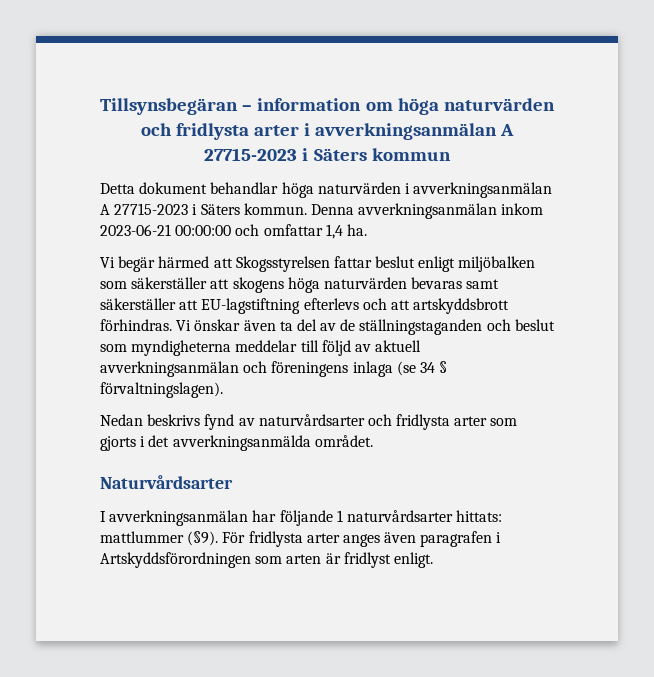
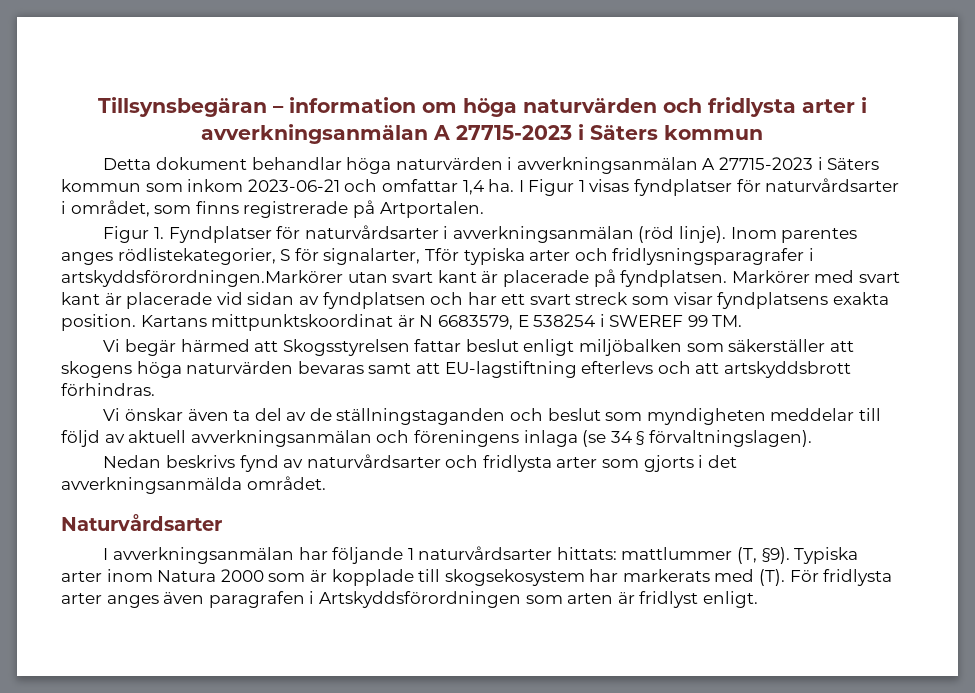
- Detta dokument behandlar höga naturvärden i avverkningsanmälan A 27715-2023 i Säters kommun. Denna avverkningsanmälan inkom 2023-06-21 00:00:00 och omfattar 1,4 ha.
+ Detta dokument behandlar höga naturvärden i avverkningsanmälan A 27715-2023 i Säters kommun som inkom 2023-06-21 och omfattar 1,4 ha. I Figur 1 visas fyndplatser för naturvårdsarter i området, som finns registrerade på Artportalen.
+ Figur 1. Fyndplatser för naturvårdsarter i avverkningsanmälan (röd linje). Inom parentes anges rödlistekategorier, S för signalarter, Tför typiska arter och fridlysningsparagrafer i artskyddsförordningen.Markörer utan svart kant är placerade på fyndplatsen. Markörer med svart kant är placerade vid sidan av fyndplatsen och har ett svart streck som visar fyndplatsens exakta position. Kartans mittpunktskoordinat är N 6683579, E 538254 i SWEREF 99 TM.
- Vi begär härmed att Skogsstyrelsen fattar beslut enligt miljöbalken som säkerställer att skogens höga naturvärden bevaras samt säkerställer att EU-lagstiftning efterlevs och att artskyddsbrott förhindras. Vi önskar även ta del av de ställningstaganden och beslut som myndigheterna meddelar till följd av aktuell avverkningsanmälan och föreningens inlaga (se 34 § förvaltningslagen).
+ Vi begär härmed att Skogsstyrelsen fattar beslut enligt miljöbalken som säkerställer att skogens höga naturvärden bevaras samt att EU-lagstiftning efterlevs och att artskyddsbrott förhindras.
+ Vi önskar även ta del av de ställningstaganden och beslut som myndigheten meddelar till följd av aktuell avverkningsanmälan och föreningens inlaga (se 34 § förvaltningslagen).
- I avverkningsanmälan har följande 1 naturvårdsarter hittats: mattlummer (§9). För fridlysta arter anges även paragrafen i Artskyddsförordningen som arten är fridlyst enligt.
+ I avverkningsanmälan har följande 1 naturvårdsarter hittats: mattlummer (T, §9). Typiska arter inom Natura 2000 som är kopplade till skogsekosystem har markerats med (T). För fridlysta arter anges även paragrafen i Artskyddsförordningen som arten är fridlyst enligt.

